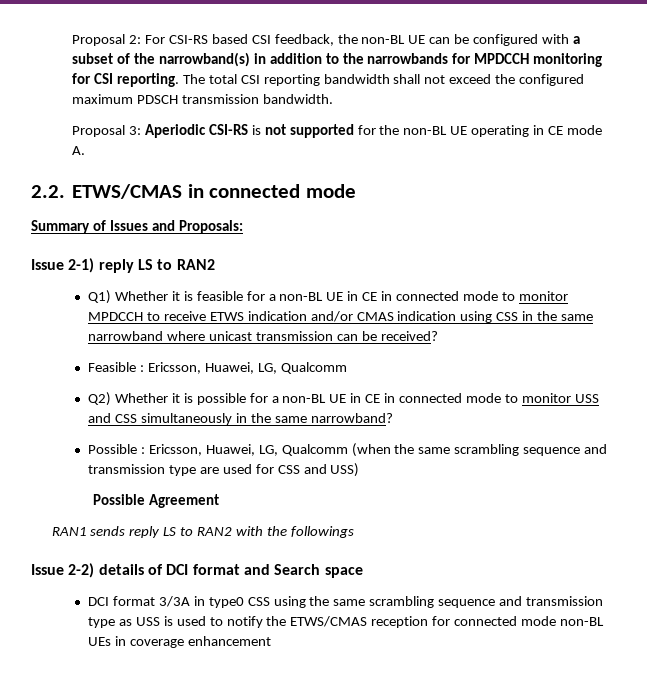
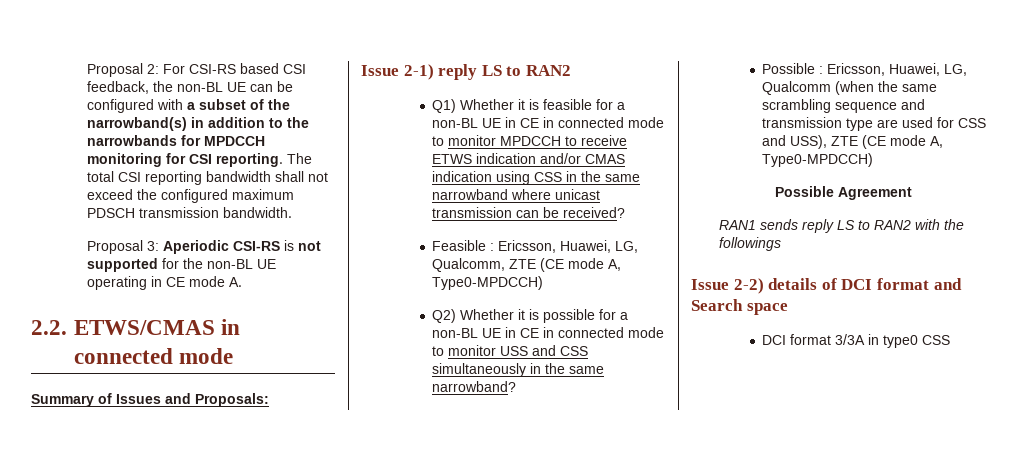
- Feasible : Ericsson, Huawei, LG, Qualcomm
+ Feasible : Ericsson, Huawei, LG, Qualcomm, ZTE (CE mode A, Type0-MPDCCH)
- Possible : Ericsson, Huawei, LG, Qualcomm (when the same scrambling sequence and transmission type are used for CSS and USS)
+ Possible : Ericsson, Huawei, LG, Qualcomm (when the same scrambling sequence and transmission type are used for CSS and USS), ZTE (CE mode A, Type0-MPDCCH)
- DCI format 3/3A in type0 CSS using the same scrambling sequence and transmission type as USS is used to notify the ETWS/CMAS reception for connected mode non-BL UEs in coverage enhancement
+ DCI format 3/3A in type0 CSS

